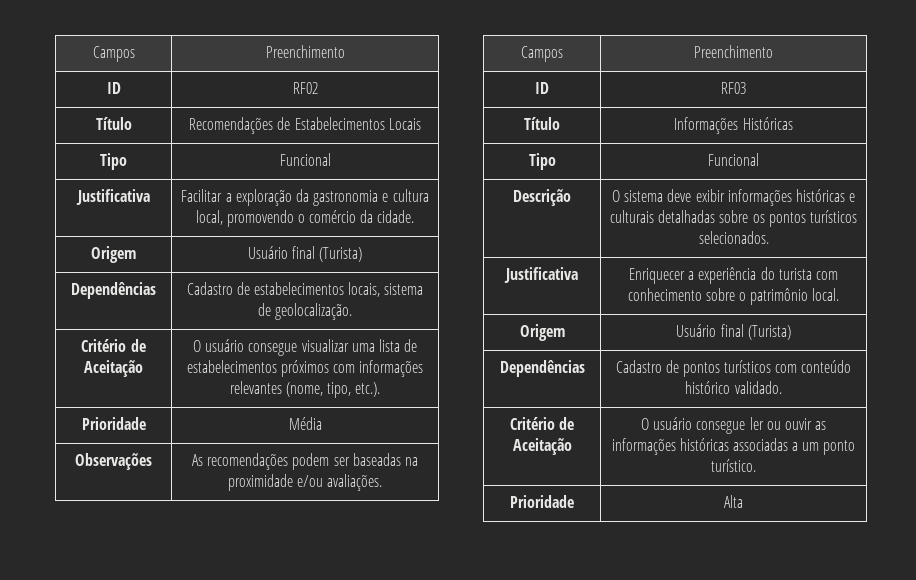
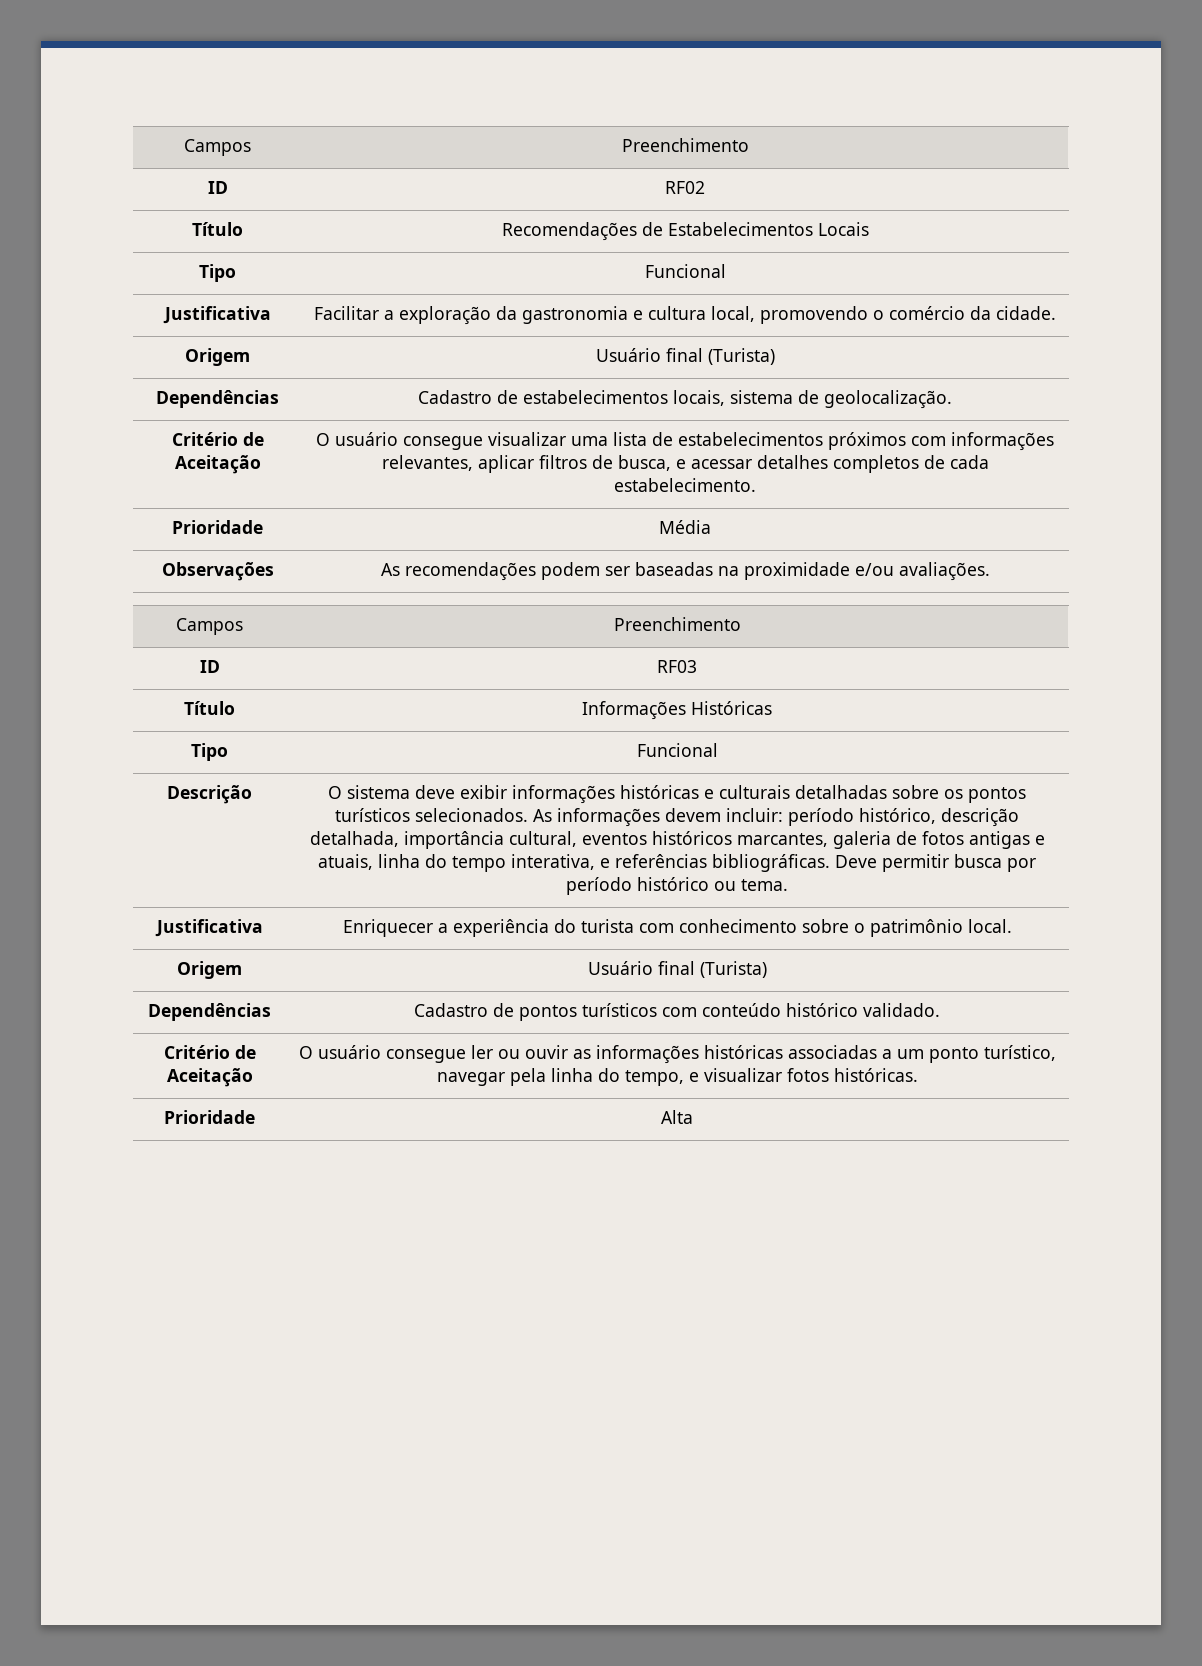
- Critério de Aceitação | O usuário consegue visualizar uma lista de estabelecimentos próximos com informações relevantes (nome, tipo, etc.).
+ Critério de Aceitação | O usuário consegue visualizar uma lista de estabelecimentos próximos com informações relevantes, aplicar filtros de busca, e acessar detalhes completos de cada estabelecimento.
+ As informações devem incluir: período histórico, descrição detalhada, importância cultural, eventos históricos marcantes, galeria de fotos antigas e atuais, linha do tempo interativa, e referências bibliográficas. Deve permitir busca por período histórico ou tema.
- Critério de Aceitação | O usuário consegue ler ou ouvir as informações históricas associadas a um ponto turístico.
+ Critério de Aceitação | O usuário consegue ler ou ouvir as informações históricas associadas a um ponto turístico, navegar pela linha do tempo, e visualizar fotos históricas.

